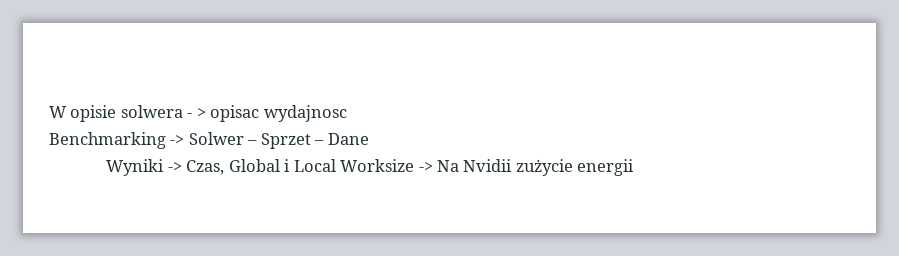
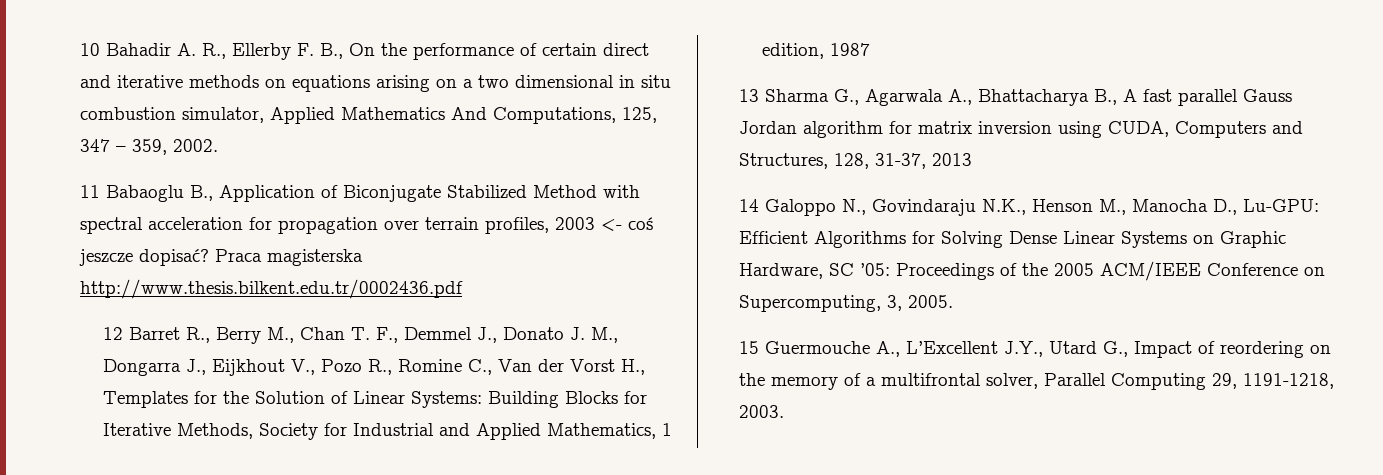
- W opisie solwera - > opisac wydajnosc
- Benchmarking -> Solwer – Sprzet – Dane
- Wyniki -> Czas, Global i Local Worksize -> Na Nvidii zużycie energii
+ 10 Bahadir A. R., Ellerby F. B., On the performance of certain direct and iterative methods on equations arising on a two dimensional in situ combustion simulator, Applied Mathematics And Computations, 125, 347 – 359, 2002.
+ 11 Babaoglu B., Application of Biconjugate Stabilized Method with spectral acceleration for propagation over terrain profiles, 2003 <- coś jeszcze dopisać? Praca magisterska http://www.thesis.bilkent.edu.tr/0002436.pdf
+ 12 Barret R., Berry M., Chan T. F., Demmel J., Donato J. M., Dongarra J., Eijkhout V., Pozo R., Romine C., Van der Vorst H., Templates for the Solution of Linear Systems: Building Blocks for Iterative Methods, Society for Industrial and Applied Mathematics, 1 edition, 1987
+ 13 Sharma G., Agarwala A., Bhattacharya B., A fast parallel Gauss Jordan algorithm for matrix inversion using CUDA, Computers and Structures, 128, 31-37, 2013
+ 14 Galoppo N., Govindaraju N.K., Henson M., Manocha D., Lu-GPU: Efficient Algorithms for Solving Dense Linear Systems on Graphic Hardware, SC ’05: Proceedings of the 2005 ACM/IEEE Conference on Supercomputing, 3, 2005.
+ 15 Guermouche A., L’Excellent J.Y., Utard G., Impact of reordering on the memory of a multifrontal solver, Parallel Computing 29, 1191-1218, 2003.

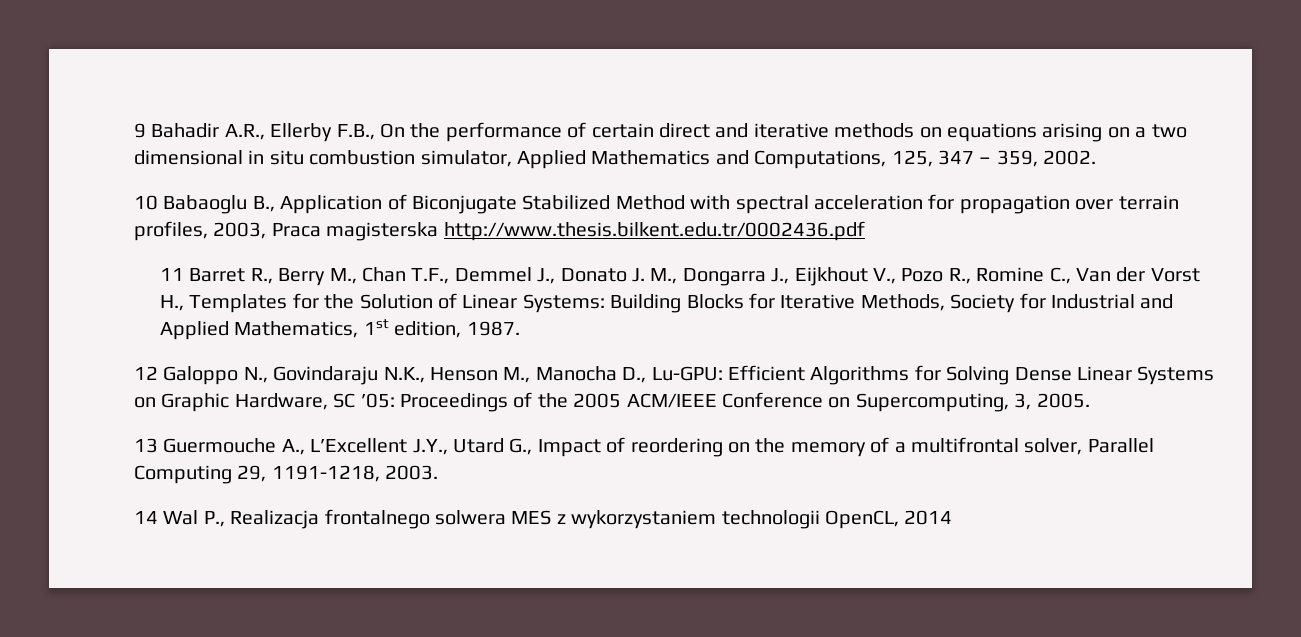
- 10 Bahadir A. R., Ellerby F. B., On the performance of certain direct and iterative methods on equations arising on a two dimensional in situ combustion simulator, Applied Mathematics And Computations, 125, 347 – 359, 2002.
+ 9 Bahadir A.R., Ellerby F.B., On the performance of certain direct and iterative methods on equations arising on a two dimensional in situ combustion simulator, Applied Mathematics and Computations, 125, 347 – 359, 2002.
- 11 Babaoglu B., Application of Biconjugate Stabilized Method with spectral acceleration for propagation over terrain profiles, 2003 <- coś jeszcze dopisać? Praca magisterska http://www.thesis.bilkent.edu.tr/0002436.pdf
+ 10 Babaoglu B., Application of Biconjugate Stabilized Method with spectral acceleration for propagation over terrain profiles, 2003, Praca magisterska http://www.thesis.bilkent.edu.tr/0002436.pdf
- 12 Barret R., Berry M., Chan T. F., Demmel J., Donato J. M., Dongarra J., Eijkhout V., Pozo R., Romine C., Van der Vorst H., Templates for the Solution of Linear Systems:
+ 11 Barret R., Berry M., Chan T.F., Demmel J., Donato J. M., Dongarra J., Eijkhout V., Pozo R., Romine C., Van der Vorst H., Templates for the Solution of Linear Systems:
- Building Blocks for Iterative Methods, Society for Industrial and Applied Mathematics, 1 edition, 1987
- 13 Sharma G., Agarwala A., Bhattacharya B., A fast parallel Gauss Jordan algorithm for matrix inversion using CUDA, Computers and Structures, 128, 31-37, 2013
- 14 Galoppo N., Govindaraju N.K., Henson M., Manocha D., Lu-GPU:
+ Building Blocks for Iterative Methods, Society for Industrial and Applied Mathematics, 1st edition, 1987.
+ 12 Galoppo N., Govindaraju N.K., Henson M., Manocha D., Lu-GPU:
- 15 Guermouche A., L’Excellent J.Y., Utard G., Impact of reordering on the memory of a multifrontal solver, Parallel Computing 29, 1191-1218, 2003.
+ 13 Guermouche A., L’Excellent J.Y., Utard G., Impact of reordering on the memory of a multifrontal solver, Parallel Computing 29, 1191-1218, 2003.
+ 14 Wal P., Realizacja frontalnego solwera MES z wykorzystaniem technologii OpenCL, 2014

